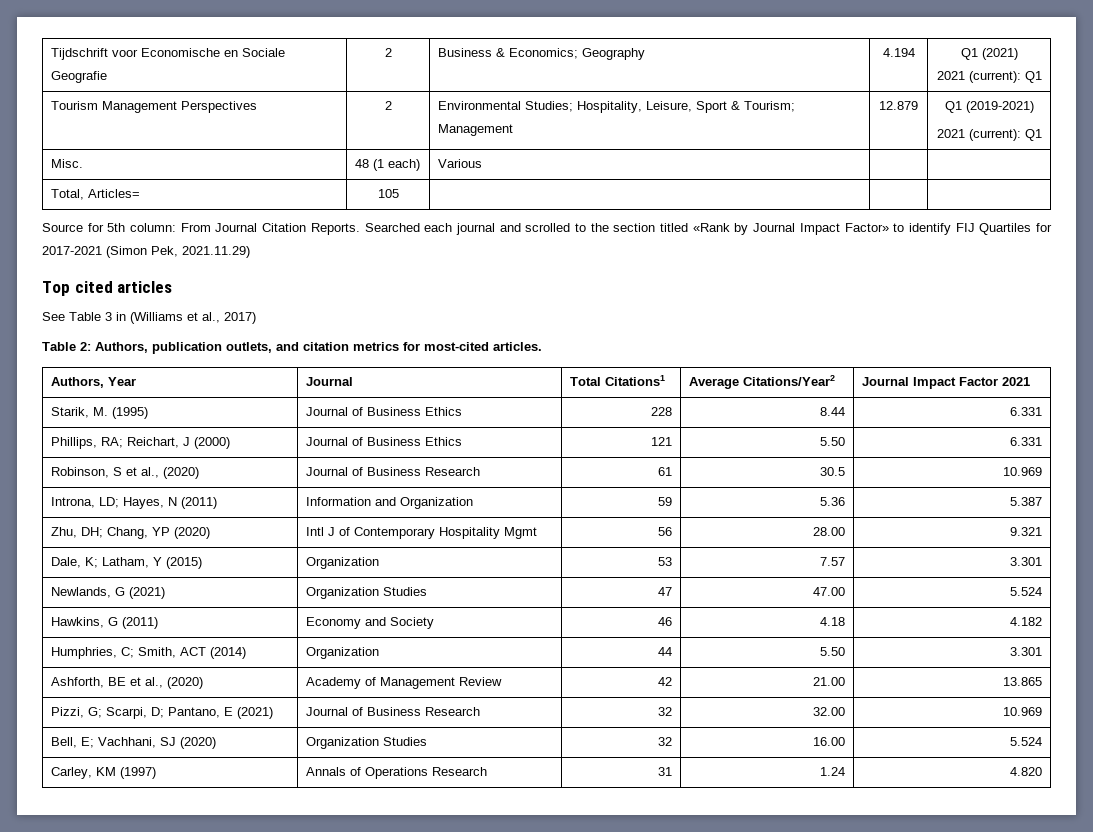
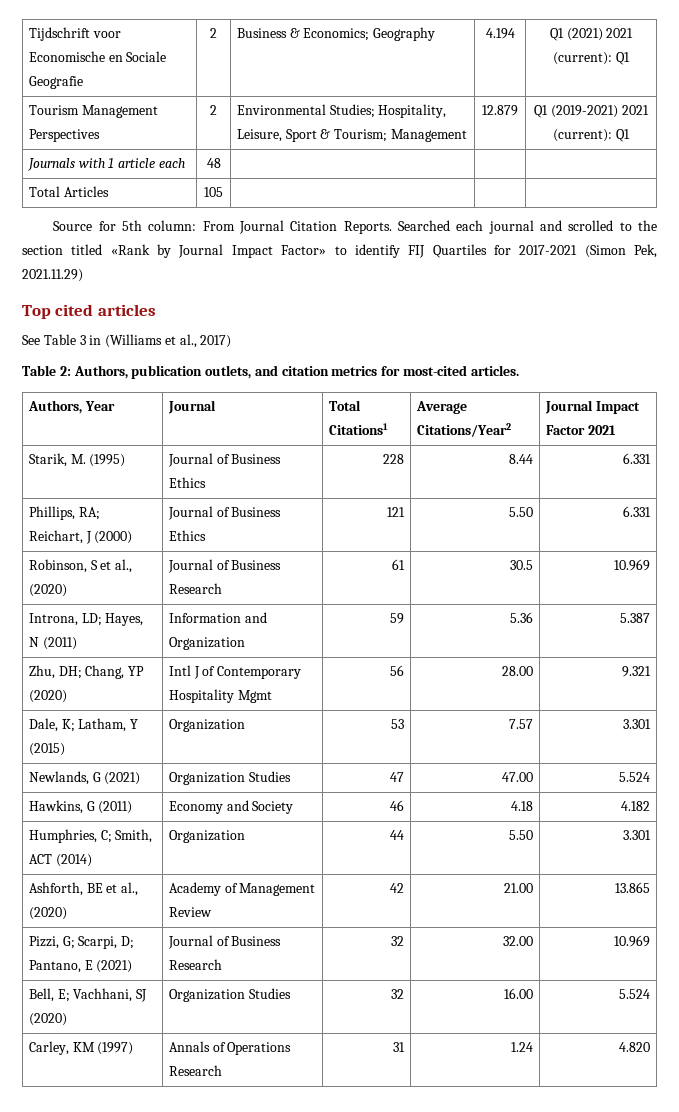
- Tijdschrift voor Economische en Sociale Geografie | 2 | Business & Economics; Geography | 4.194 | Q1 (2021)
- 2021 (current): Q1
+ Tijdschrift voor Economische en Sociale Geografie | 2 | Business & Economics; Geography | 4.194 | Q1 (2021) 2021 (current): Q1
- Tourism Management Perspectives | 2 | Environmental Studies; Hospitality, Leisure, Sport & Tourism; Management | 12.879 | Q1 (2019-2021)
- 2021 (current): Q1
- Misc. | 48 (1 each) | Various | |
- Total, Articles= | 105 | | |
+ Tourism Management Perspectives | 2 | Environmental Studies; Hospitality, Leisure, Sport & Tourism; Management | 12.879 | Q1 (2019-2021) 2021 (current): Q1
+ Journals with 1 article each | 48 | | |
+ Total Articles | 105 | | |

